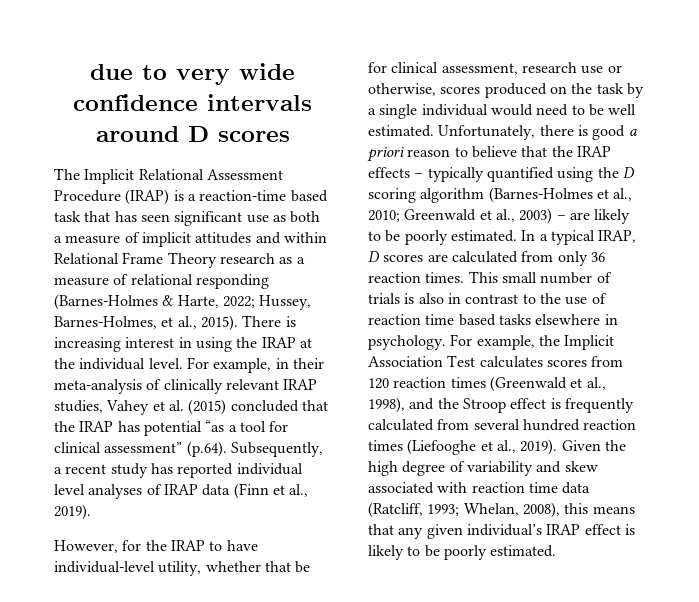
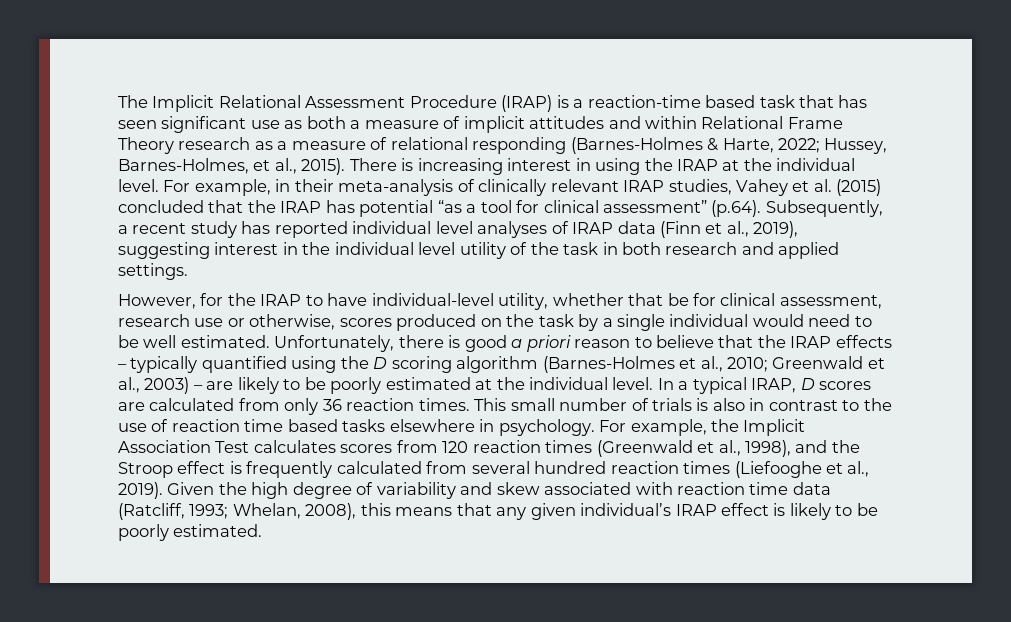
- due to very wide confidence intervals around D scores
- For example, in their meta-analysis of clinically relevant IRAP studies, Vahey et al. (2015) concluded that the IRAP has potential “as a tool for clinical assessment” (p.64). Subsequently, a recent study has reported individual level analyses of IRAP data (Finn et al., 2019).
+ For example, in their meta-analysis of clinically relevant IRAP studies, Vahey et al. (2015) concluded that the IRAP has potential “as a tool for clinical assessment” (p.64). Subsequently, a recent study has reported individual level analyses of IRAP data (Finn et al., 2019), suggesting interest in the individual level utility of the task in both research and applied settings.
- Unfortunately, there is good a priori reason to believe that the IRAP effects – typically quantified using the D scoring algorithm (Barnes-Holmes et al., 2010; Greenwald et al., 2003) – are likely to be poorly estimated.
+ Unfortunately, there is good a priori reason to believe that the IRAP effects – typically quantified using the D scoring algorithm (Barnes-Holmes et al., 2010; Greenwald et al., 2003) – are likely to be poorly estimated at the individual level.

